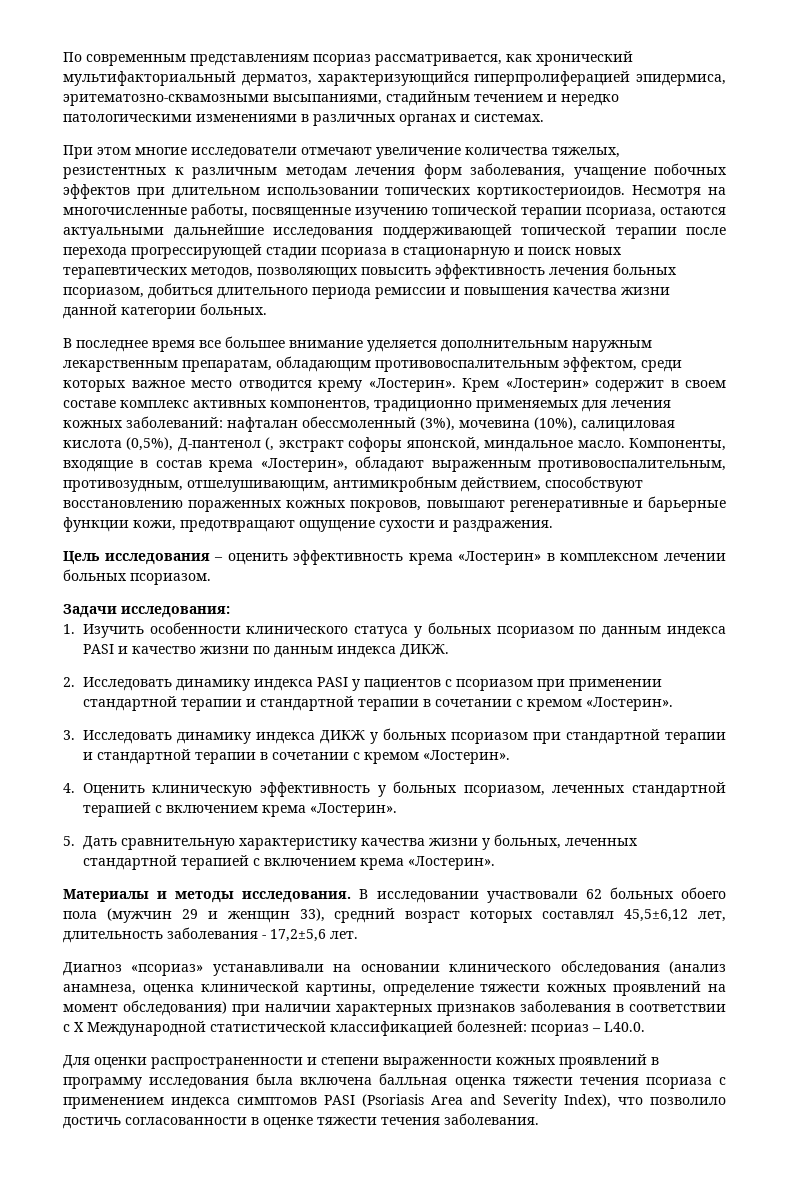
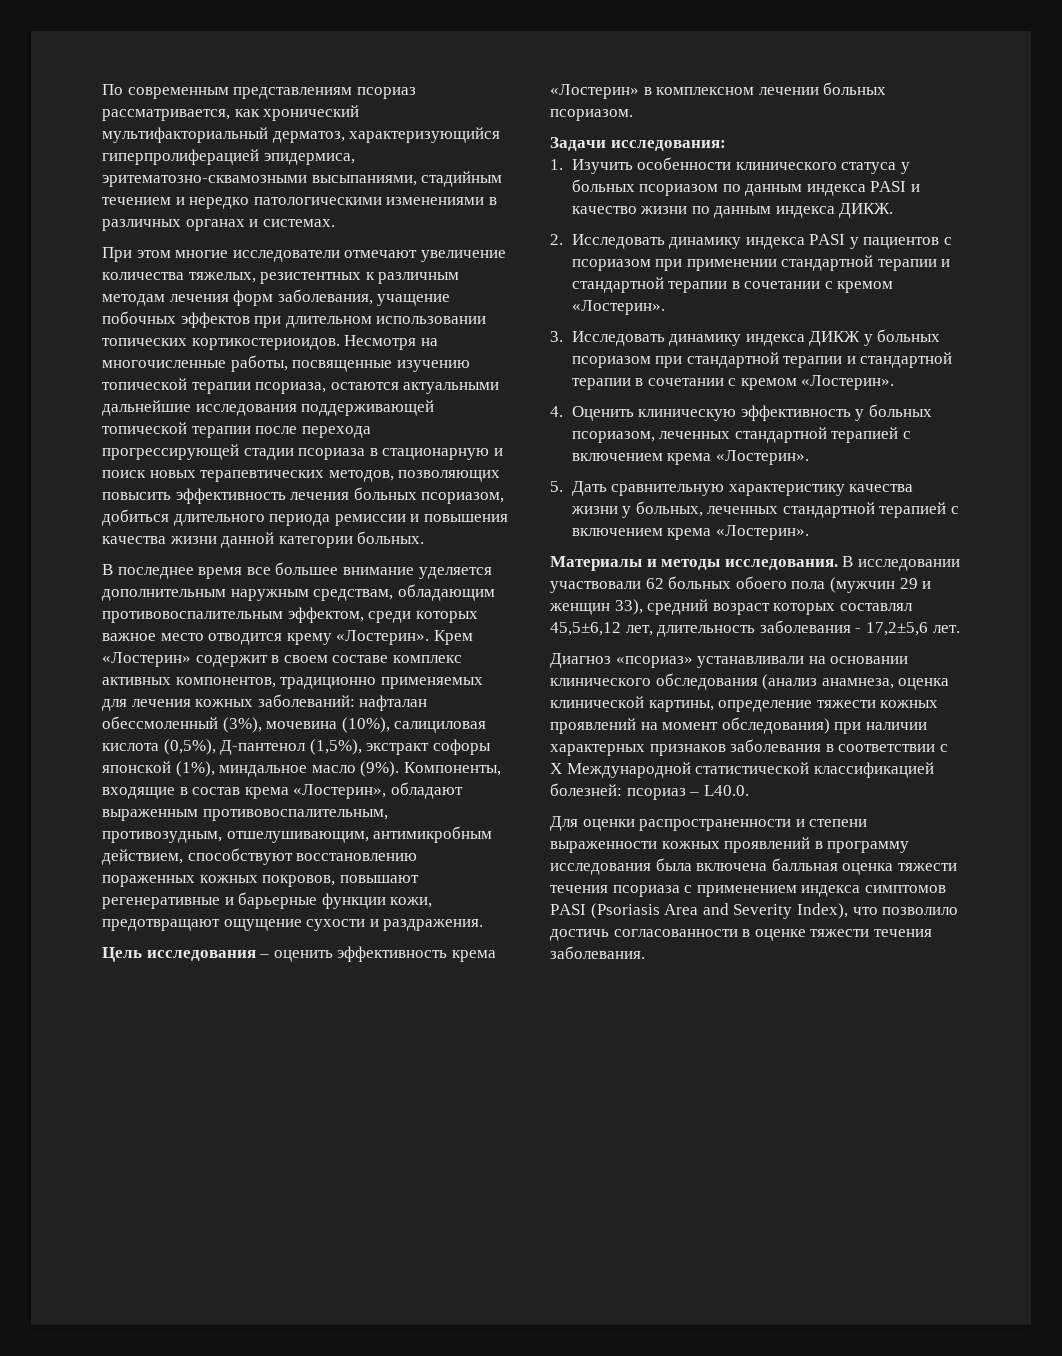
- В последнее время все большее внимание уделяется дополнительным наружным лекарственным препаратам, обладающим противовоспалительным эффектом, среди которых важное место отводится крему «Лостерин».
+ В последнее время все большее внимание уделяется дополнительным наружным средствам, обладающим противовоспалительным эффектом, среди которых важное место отводится крему «Лостерин».
- Крем «Лостерин» содержит в своем составе комплекс активных компонентов, традиционно применяемых для лечения кожных заболеваний: нафталан обессмоленный (3%), мочевина (10%), салициловая кислота (0,5%), Д-пантенол (, экстракт софоры японской, миндальное масло.
+ Крем «Лостерин» содержит в своем составе комплекс активных компонентов, традиционно применяемых для лечения кожных заболеваний: нафталан обессмоленный (3%), мочевина (10%), салициловая кислота (0,5%), Д-пантенол (1,5%), экстракт софоры японской (1%), миндальное масло (9%).

